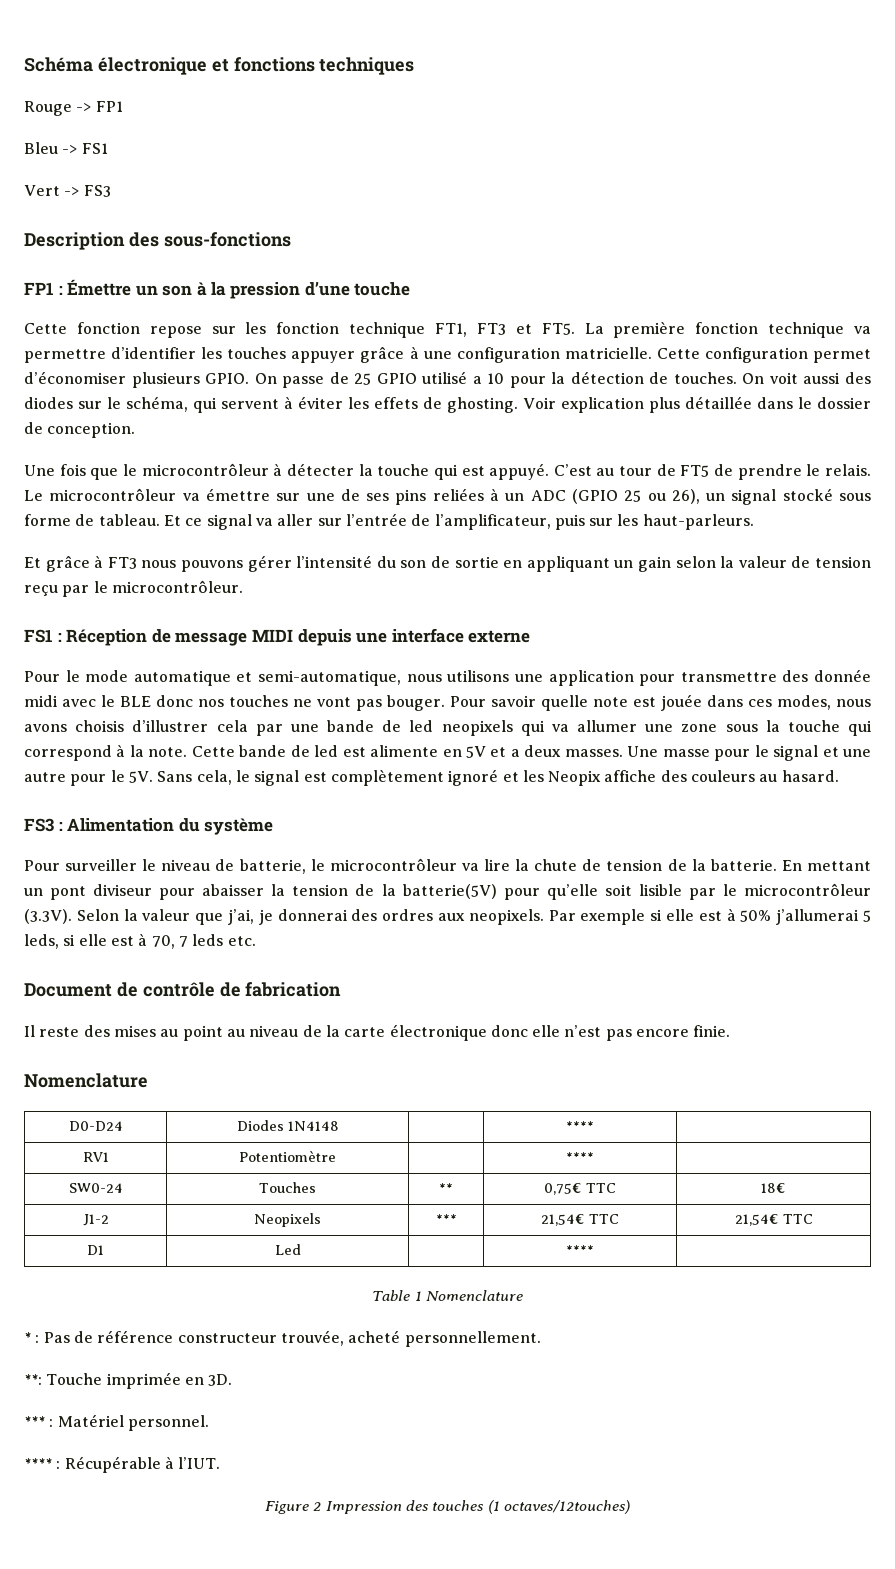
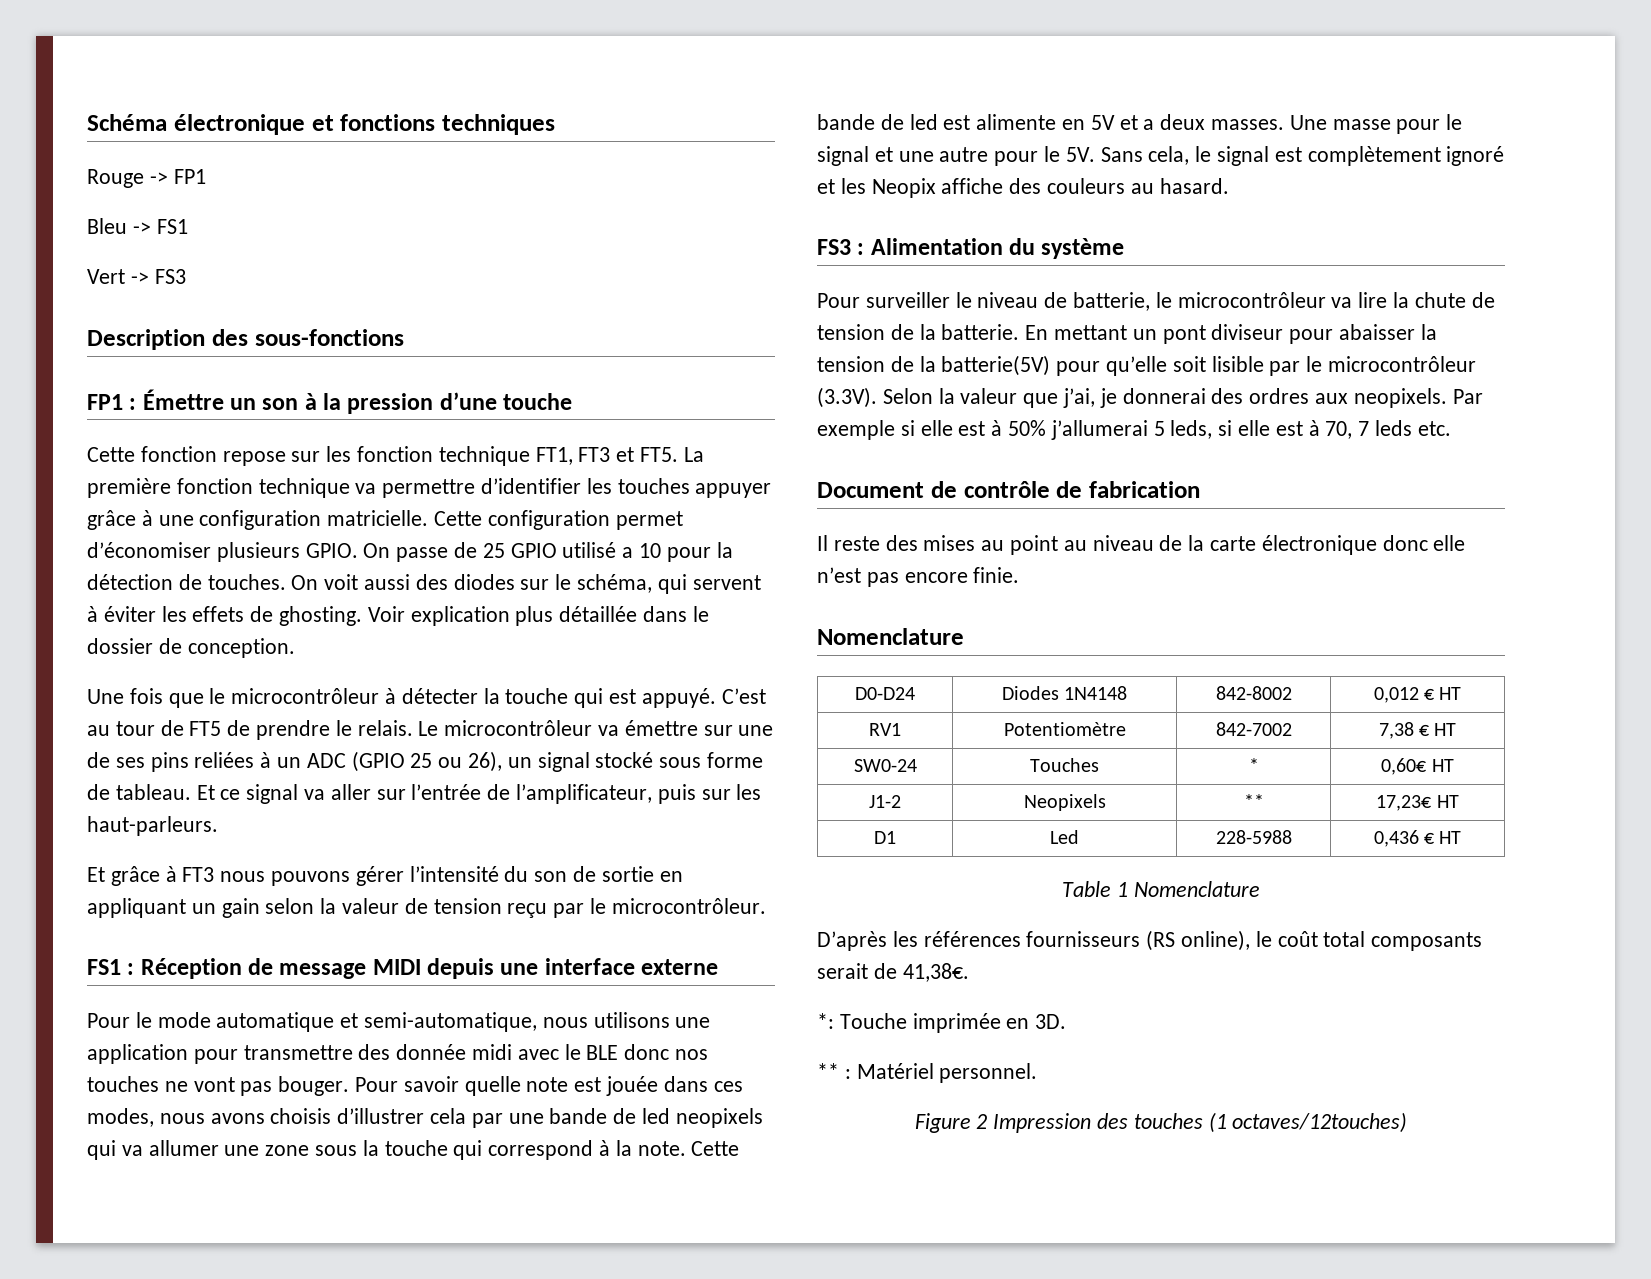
- D0-D24 | Diodes 1N4148 | | **** |
- RV1 | Potentiomètre | | **** |
- SW0-24 | Touches | ** | 0,75€ TTC | 18€
- J1-2 | Neopixels | *** | 21,54€ TTC | 21,54€ TTC
- D1 | Led | | **** |
+ D0-D24 | Diodes 1N4148 | 842-8002 | 0,012 € HT
+ RV1 | Potentiomètre | 842-7002 | 7,38 € HT
+ SW0-24 | Touches | * | 0,60€ HT
+ J1-2 | Neopixels | ** | 17,23€ HT
+ D1 | Led | 228-5988 | 0,436 € HT
  Table 1 Nomenclature
- * : Pas de référence constructeur trouvée, acheté personnellement.
- **: Touche imprimée en 3D.
+ D’après les références fournisseurs (RS online), le coût total composants serait de 41,38€.
+ *: Touche imprimée en 3D.
- *** : Matériel personnel.
+ ** : Matériel personnel.
- **** : Récupérable à l’IUT.

